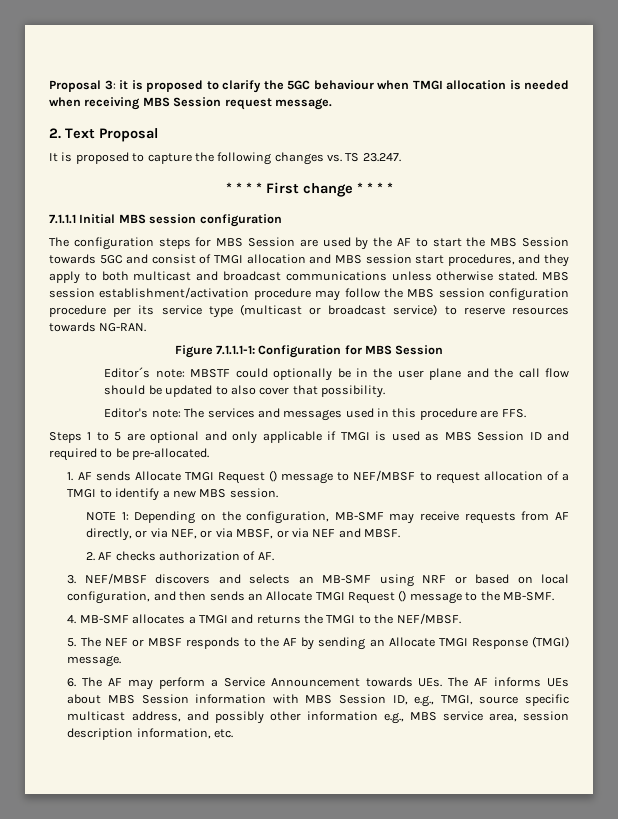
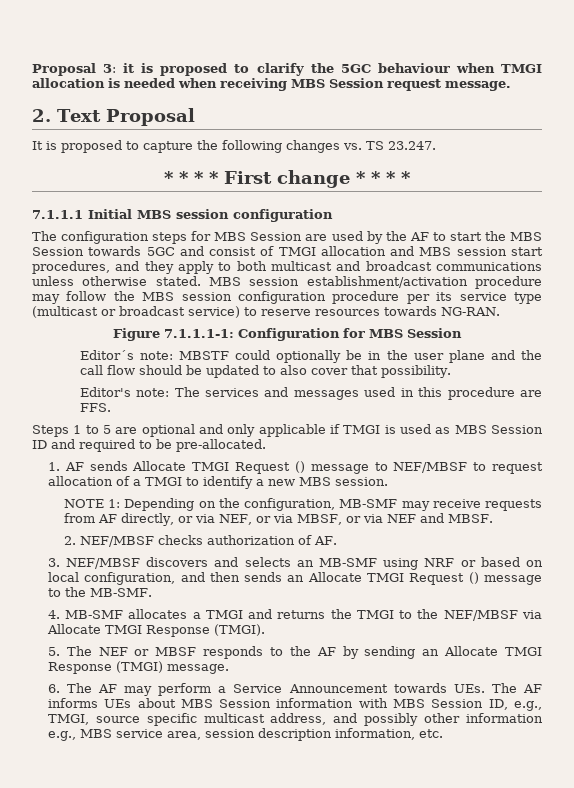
- 2. AF checks authorization of AF.
+ 2. NEF/MBSF checks authorization of AF.
- 4. MB-SMF allocates a TMGI and returns the TMGI to the NEF/MBSF.
+ 4. MB-SMF allocates a TMGI and returns the TMGI to the NEF/MBSF via Allocate TMGI Response (TMGI).

